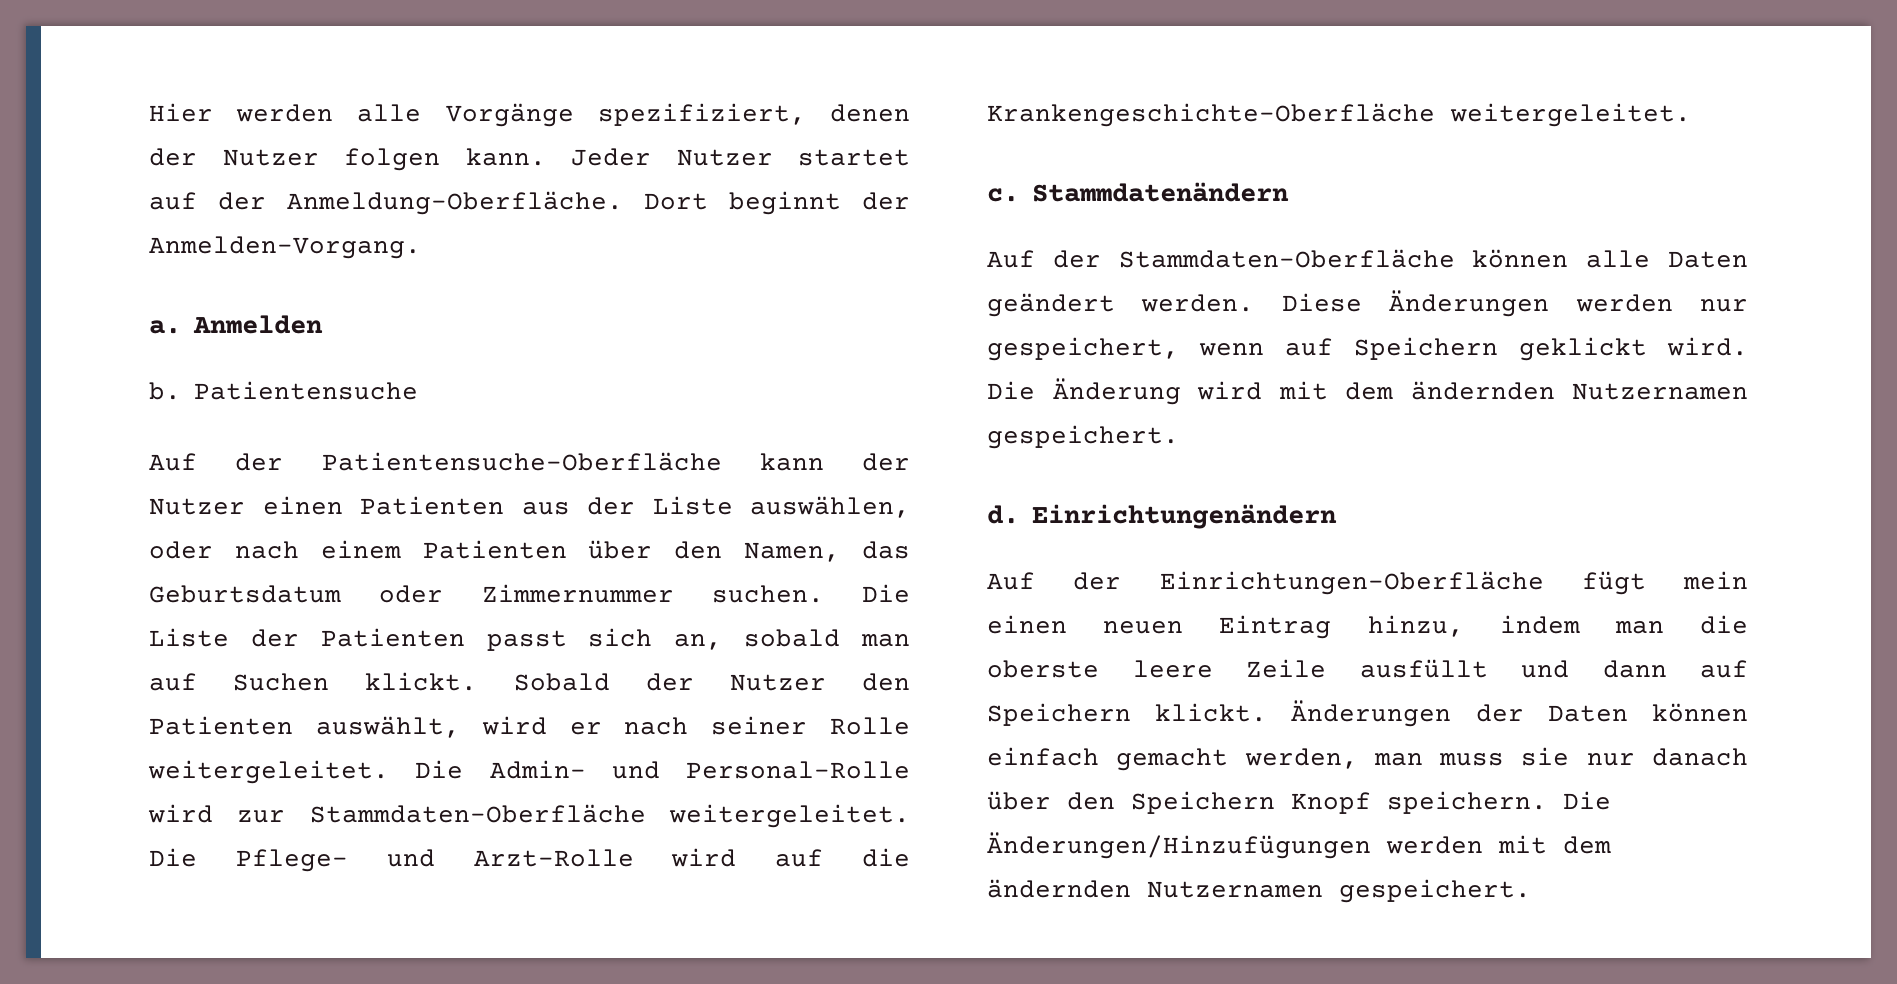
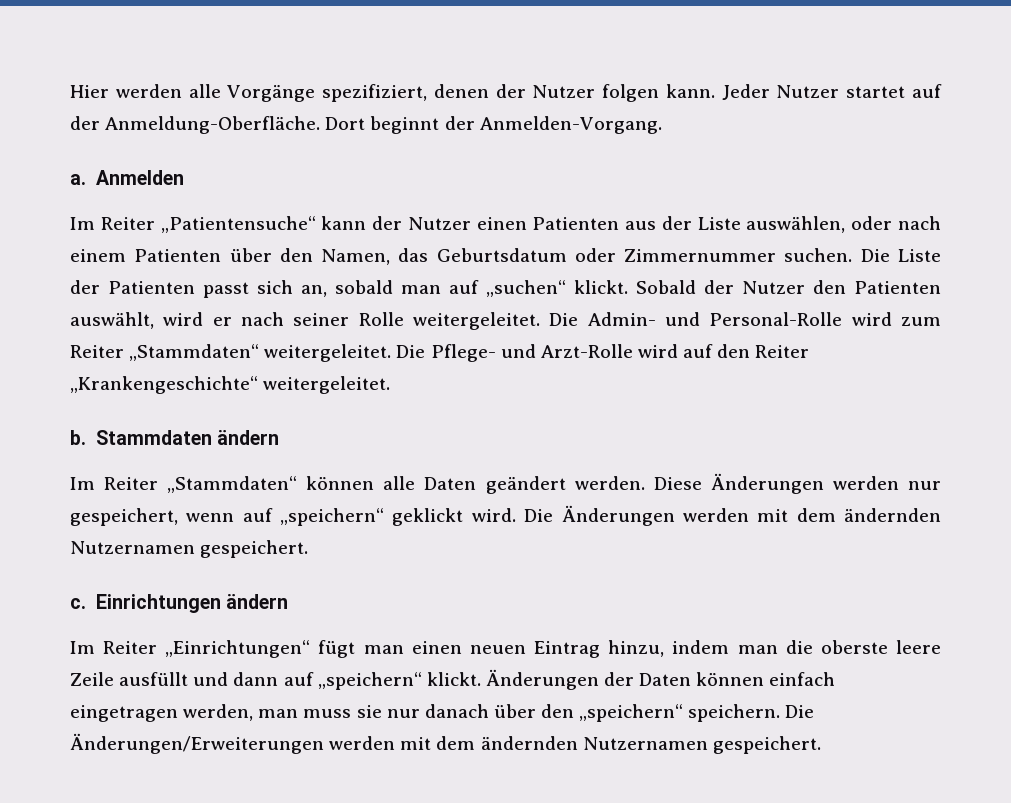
- b. Patientensuche
- Auf der Patientensuche-Oberfläche kann der Nutzer einen Patienten aus der Liste auswählen, oder nach einem Patienten über den Namen, das Geburtsdatum oder Zimmernummer suchen.
+ Im Reiter „Patientensuche“ kann der Nutzer einen Patienten aus der Liste auswählen, oder nach einem Patienten über den Namen, das Geburtsdatum oder Zimmernummer suchen.
- Die Liste der Patienten passt sich an, sobald man auf Suchen klickt.
+ Die Liste der Patienten passt sich an, sobald man auf „suchen“ klickt.
- Die Admin- und Personal-Rolle wird zur Stammdaten-Oberfläche weitergeleitet.
+ Die Admin- und Personal-Rolle wird zum Reiter „Stammdaten“ weitergeleitet.
- Die Pflege- und Arzt-Rolle wird auf die Krankengeschichte-Oberfläche weitergeleitet.
- c. Stammdatenändern
- Auf der Stammdaten-Oberfläche können alle Daten geändert werden.
+ Die Pflege- und Arzt-Rolle wird auf den Reiter „Krankengeschichte“ weitergeleitet.
+ b. Stammdaten ändern
+ Im Reiter „Stammdaten“ können alle Daten geändert werden.
- Diese Änderungen werden nur gespeichert, wenn auf Speichern geklickt wird.
+ Diese Änderungen werden nur gespeichert, wenn auf „speichern“ geklickt wird.
- Die Änderung wird mit dem ändernden Nutzernamen gespeichert.
+ Die Änderungen werden mit dem ändernden Nutzernamen gespeichert.
- d. Einrichtungenändern
- Auf der Einrichtungen-Oberfläche fügt mein einen neuen Eintrag hinzu, indem man die oberste leere Zeile ausfüllt und dann auf Speichern klickt.
+ c. Einrichtungen ändern
+ Im Reiter „Einrichtungen“ fügt man einen neuen Eintrag hinzu, indem man die oberste leere Zeile ausfüllt und dann auf „speichern“ klickt.
- Änderungen der Daten können einfach gemacht werden, man muss sie nur danach über den Speichern Knopf speichern.
+ Änderungen der Daten können einfach eingetragen werden, man muss sie nur danach über den „speichern“ speichern.
- Die Änderungen/Hinzufügungen werden mit dem ändernden Nutzernamen gespeichert.
+ Die Änderungen/Erweiterungen werden mit dem ändernden Nutzernamen gespeichert.

